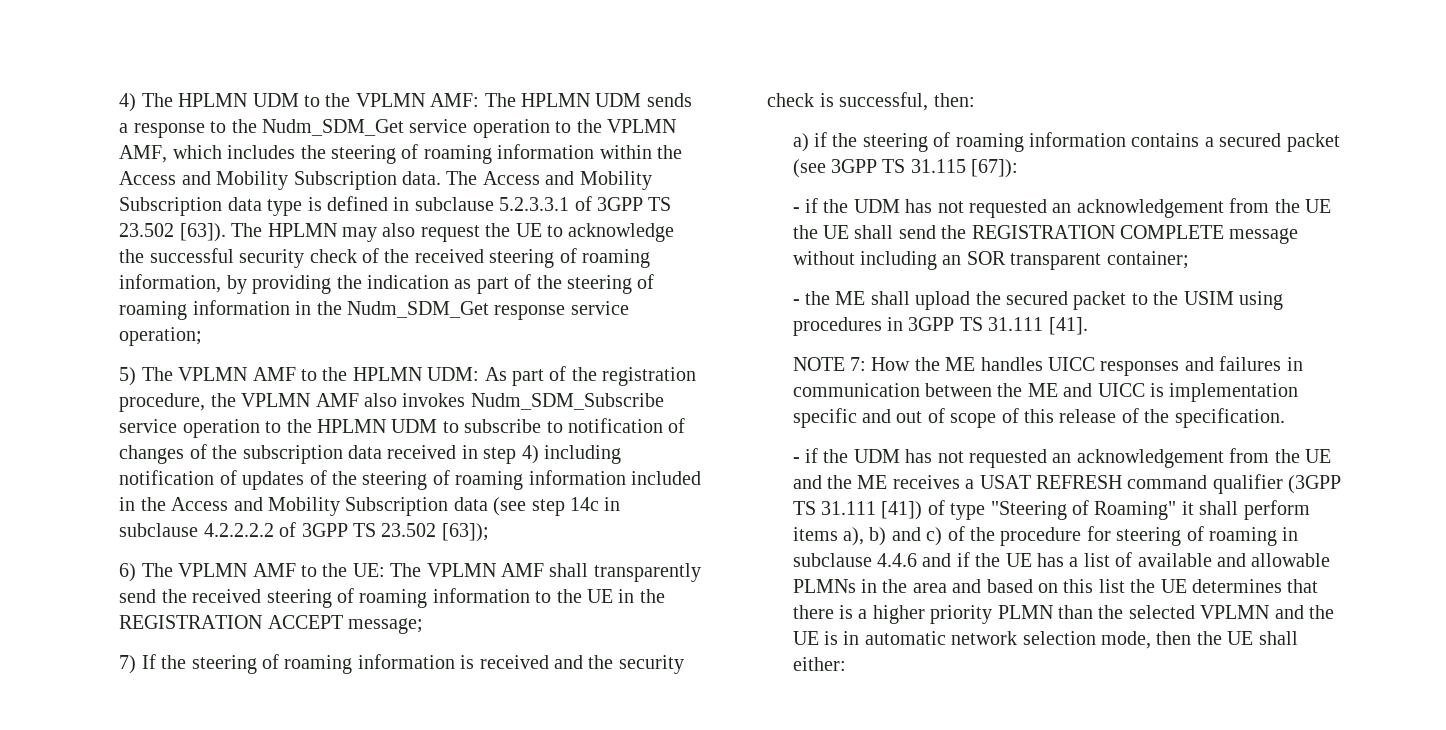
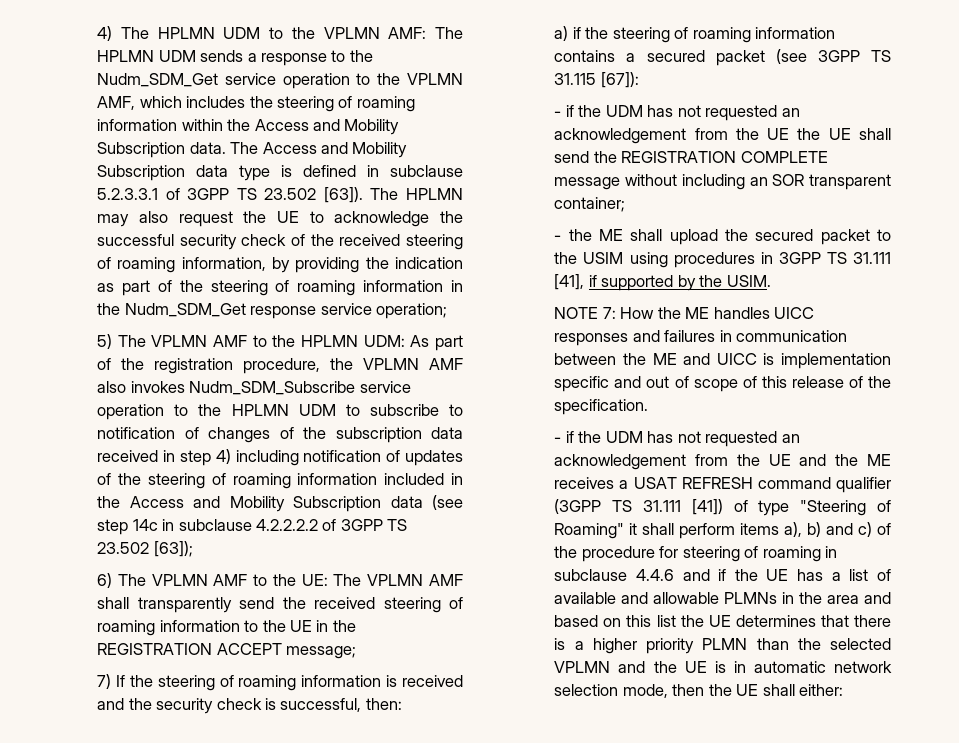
- - the ME shall upload the secured packet to the USIM using procedures in 3GPP TS 31.111 [41].
+ - the ME shall upload the secured packet to the USIM using procedures in 3GPP TS 31.111 [41], if supported by the USIM.

